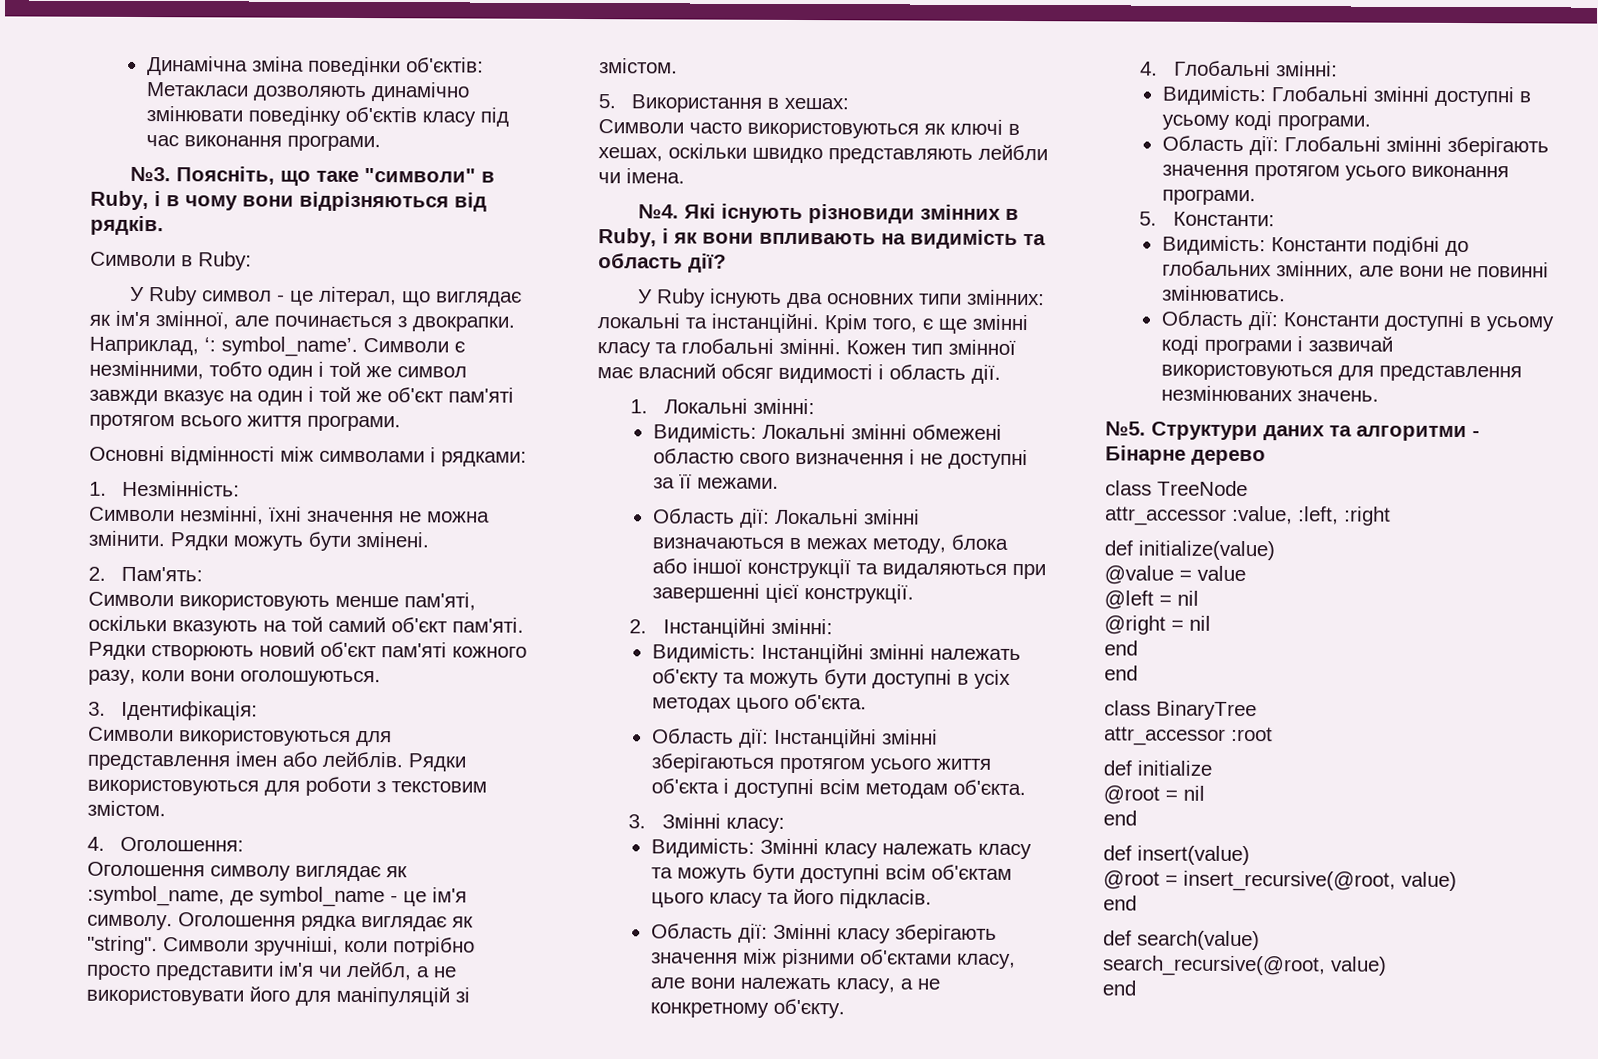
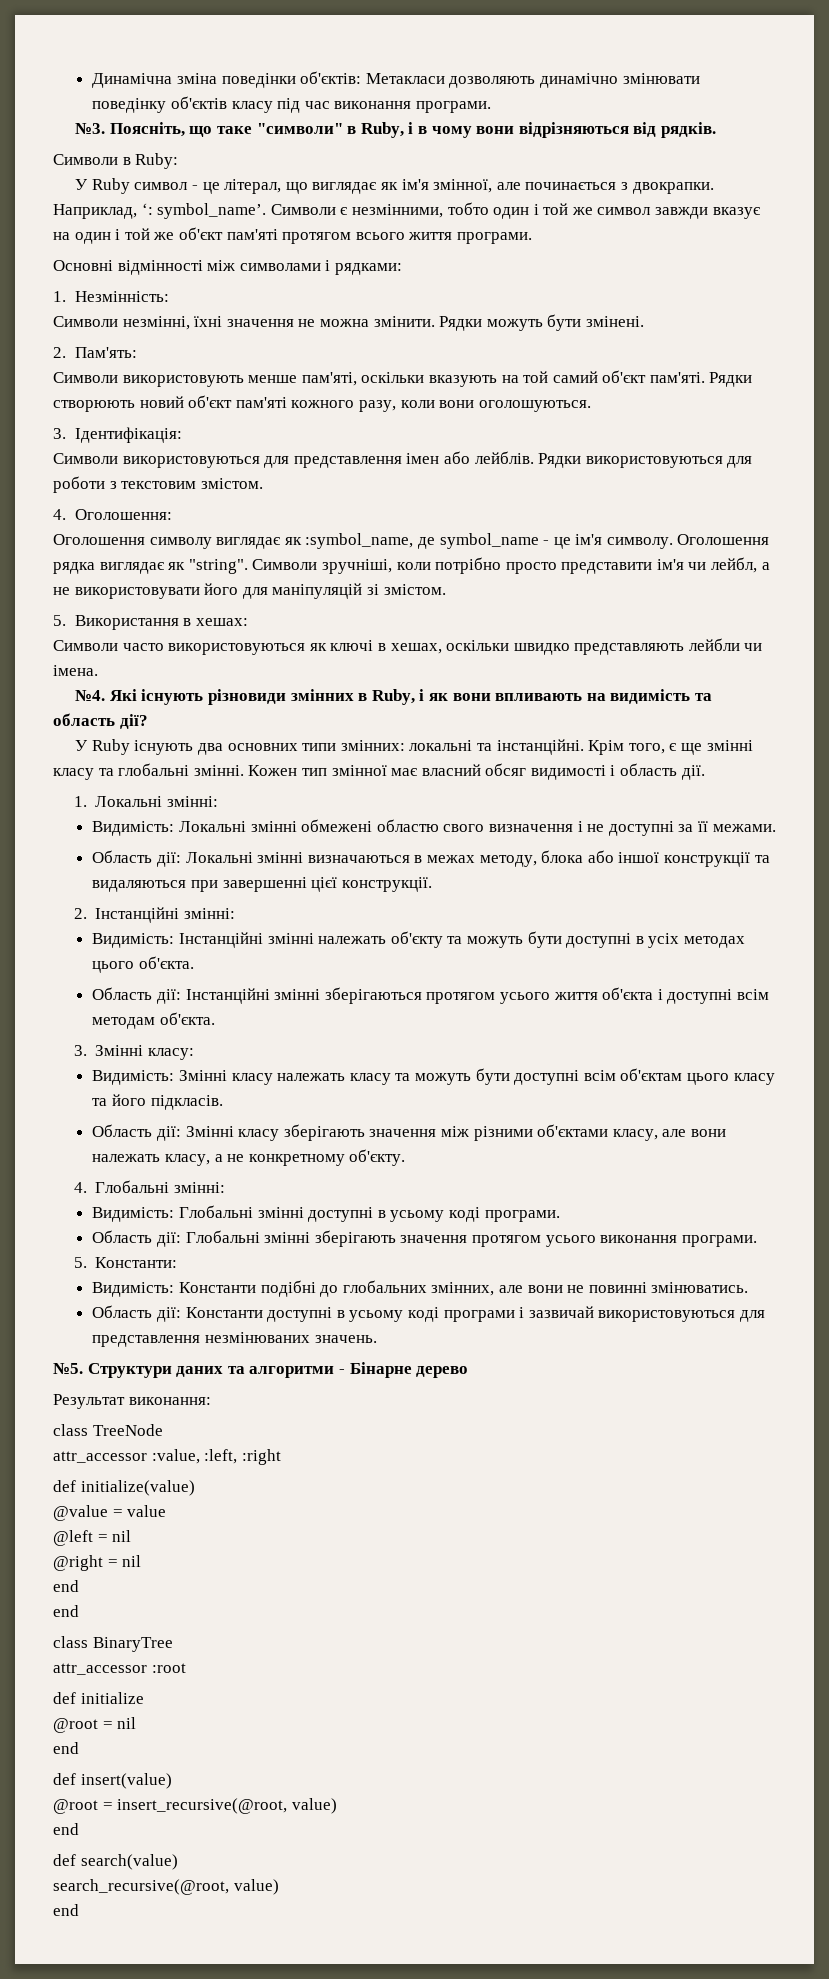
+ Результат виконання:

